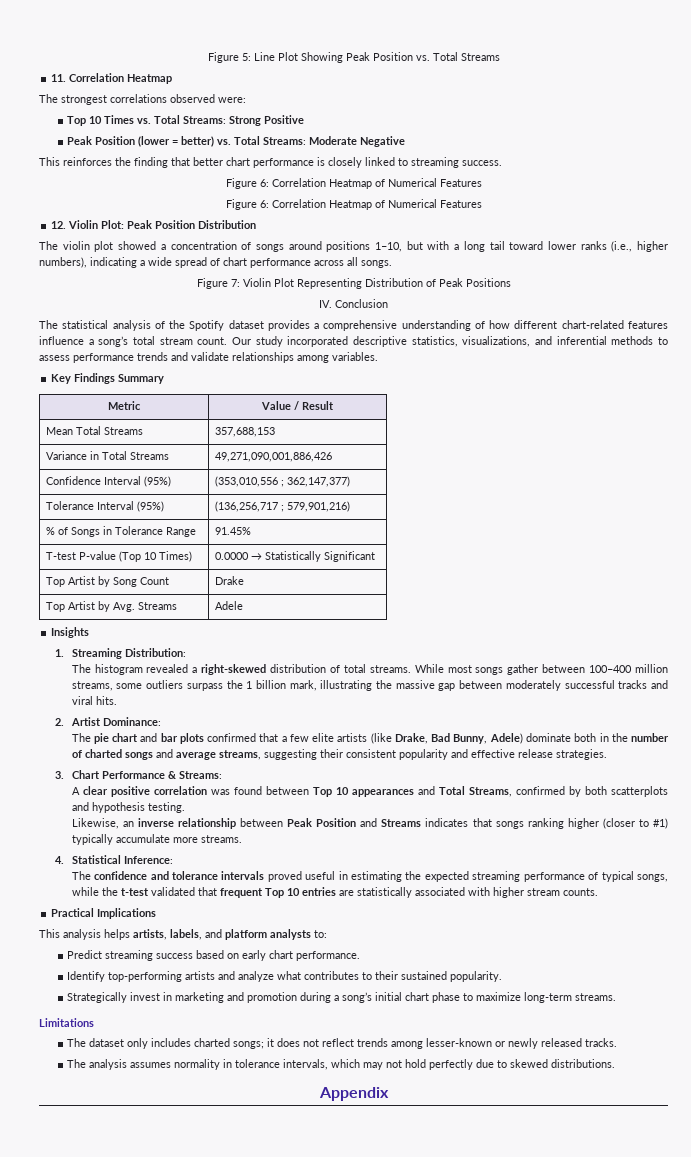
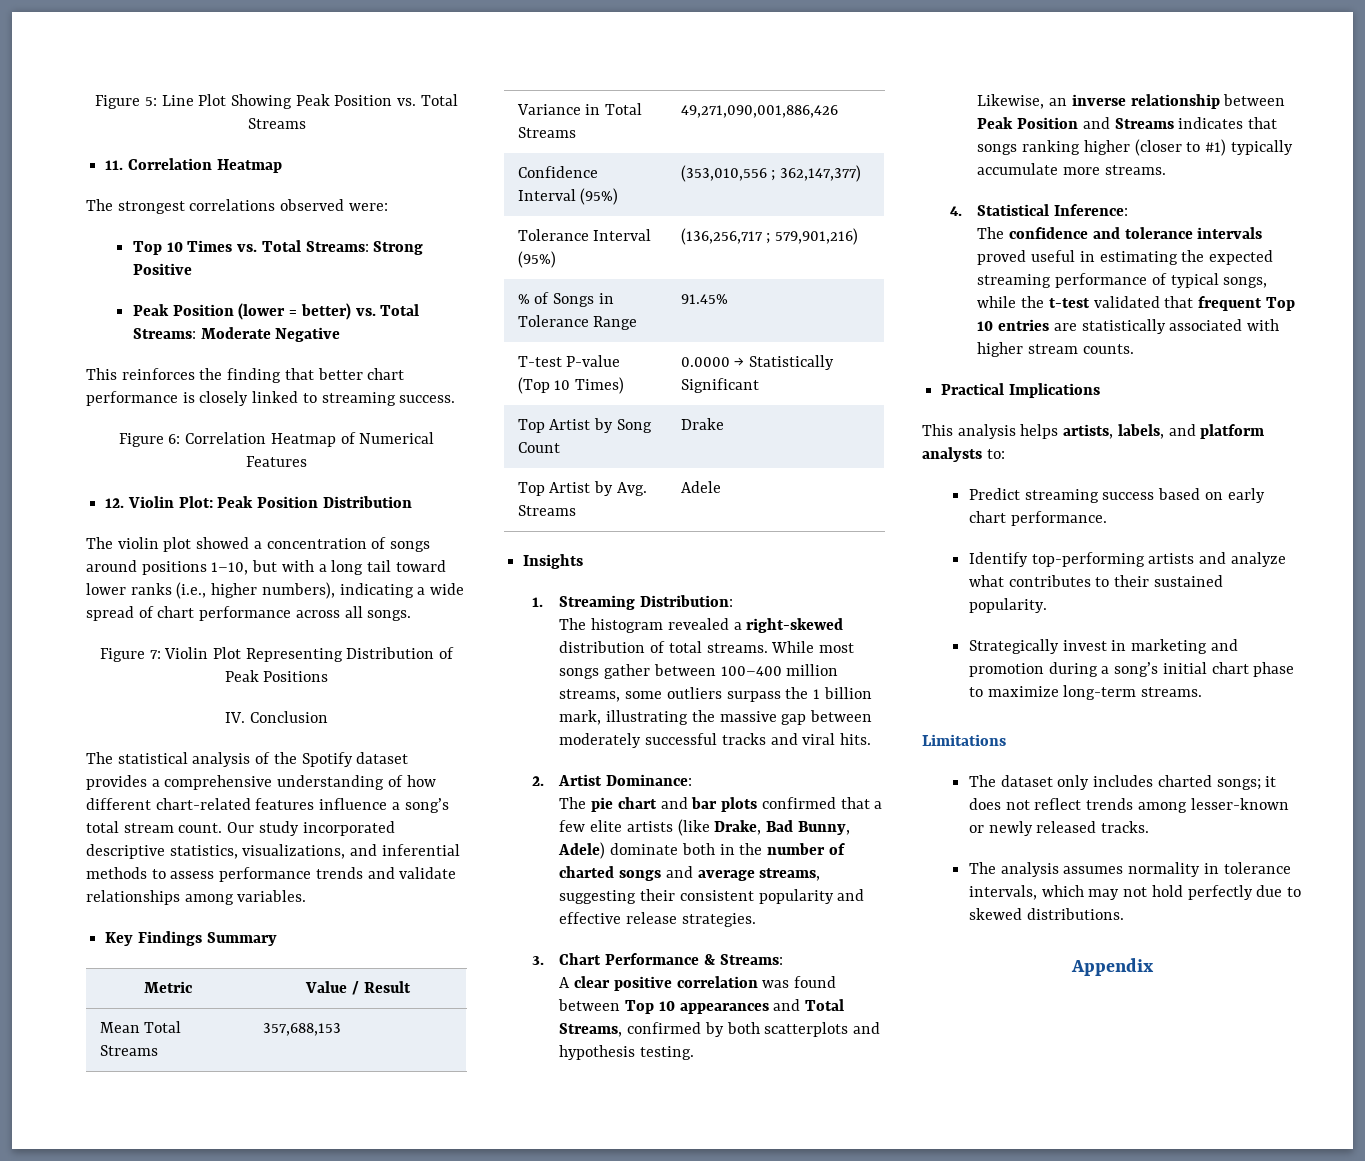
  This reinforces the finding that better chart performance is closely linked to streaming success.
- Figure 6: Correlation Heatmap of Numerical Features

